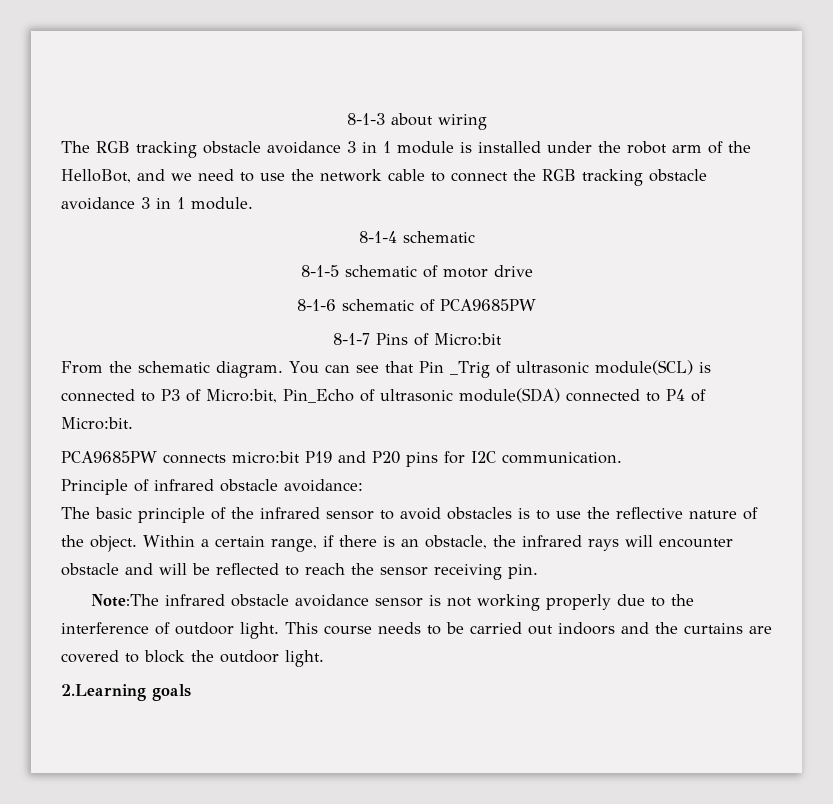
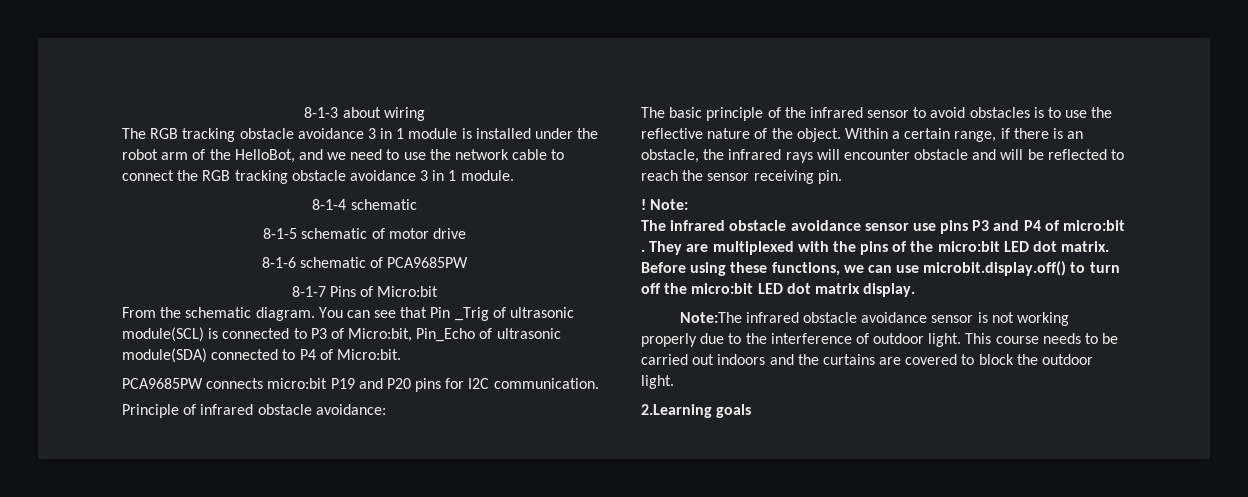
+ ! Note:
+ The infrared obstacle avoidance sensor use pins P3 and P4 of micro:bit . They are multiplexed with the pins of the micro:bit LED dot matrix. Before using these functions, we can use microbit.display.off() to turn off the micro:bit LED dot matrix display.

